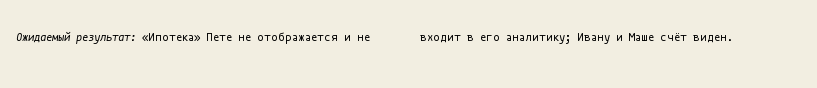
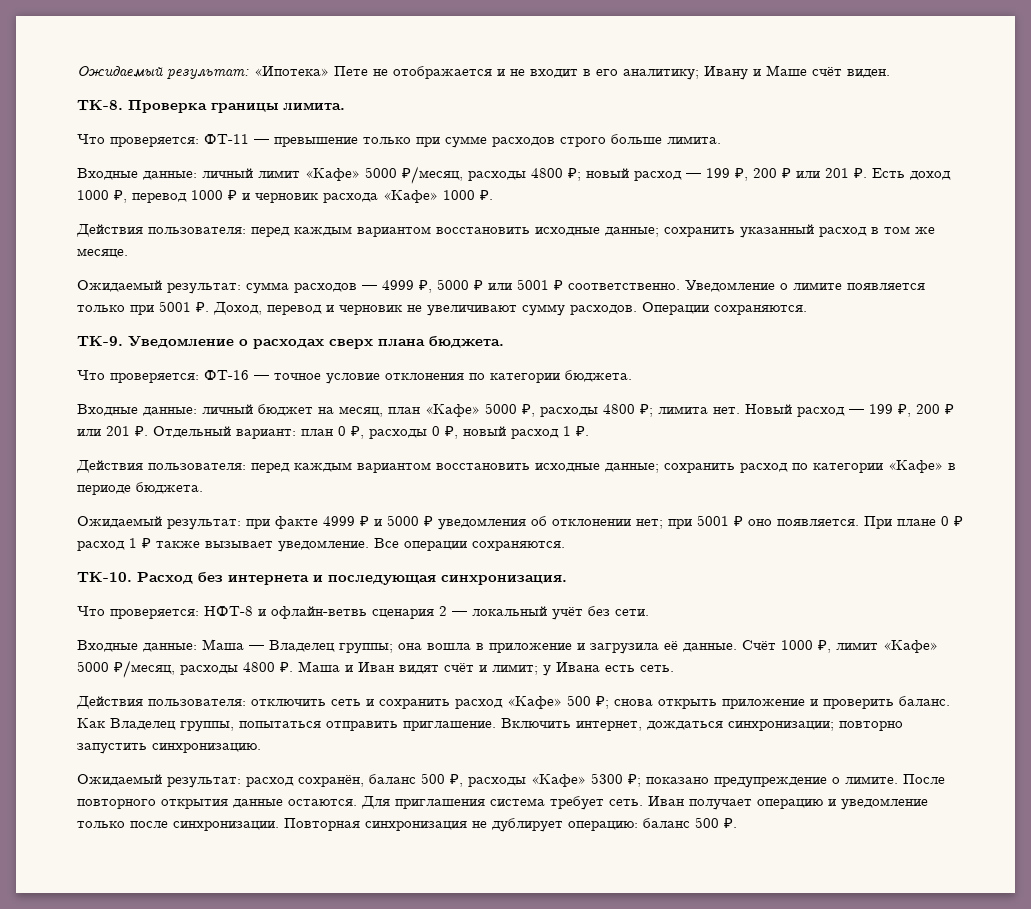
+ ТК-8. Проверка границы лимита.
+ Что проверяется: ФТ-11 — превышение только при сумме расходов строго больше лимита.
+ Входные данные: личный лимит «Кафе» 5000 ₽/месяц, расходы 4800 ₽; новый расход — 199 ₽, 200 ₽ или 201 ₽. Есть доход 1000 ₽, перевод 1000 ₽ и черновик расхода «Кафе» 1000 ₽.
+ Действия пользователя: перед каждым вариантом восстановить исходные данные; сохранить указанный расход в том же месяце.
+ Ожидаемый результат: сумма расходов — 4999 ₽, 5000 ₽ или 5001 ₽ соответственно. Уведомление о лимите появляется только при 5001 ₽. Доход, перевод и черновик не увеличивают сумму расходов. Операции сохраняются.
+ ТК-9. Уведомление о расходах сверх плана бюджета.
+ Что проверяется: ФТ-16 — точное условие отклонения по категории бюджета.
+ Входные данные: личный бюджет на месяц, план «Кафе» 5000 ₽, расходы 4800 ₽; лимита нет. Новый расход — 199 ₽, 200 ₽ или 201 ₽. Отдельный вариант: план 0 ₽, расходы 0 ₽, новый расход 1 ₽.
+ Действия пользователя: перед каждым вариантом восстановить исходные данные; сохранить расход по категории «Кафе» в периоде бюджета.
+ Ожидаемый результат: при факте 4999 ₽ и 5000 ₽ уведомления об отклонении нет; при 5001 ₽ оно появляется. При плане 0 ₽ расход 1 ₽ также вызывает уведомление. Все операции сохраняются.
+ ТК-10. Расход без интернета и последующая синхронизация.
+ Что проверяется: НФТ-8 и офлайн-ветвь сценария 2 — локальный учёт без сети.
+ Входные данные: Маша — Владелец группы; она вошла в приложение и загрузила её данные. Счёт 1000 ₽, лимит «Кафе» 5000 ₽/месяц, расходы 4800 ₽. Маша и Иван видят счёт и лимит; у Ивана есть сеть.
+ Действия пользователя: отключить сеть и сохранить расход «Кафе» 500 ₽; снова открыть приложение и проверить баланс. Как Владелец группы, попытаться отправить приглашение. Включить интернет, дождаться синхронизации; повторно запустить синхронизацию.
+ Ожидаемый результат: расход сохранён, баланс 500 ₽, расходы «Кафе» 5300 ₽; показано предупреждение о лимите. После повторного открытия данные остаются. Для приглашения система требует сеть. Иван получает операцию и уведомление только после синхронизации. Повторная синхронизация не дублирует операцию: баланс 500 ₽.

